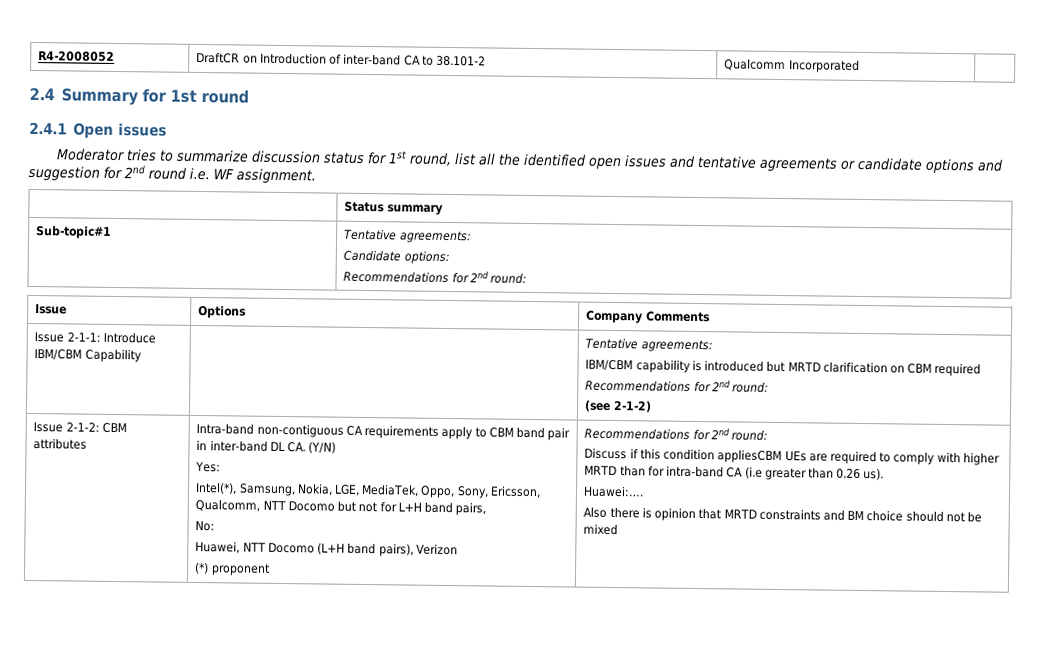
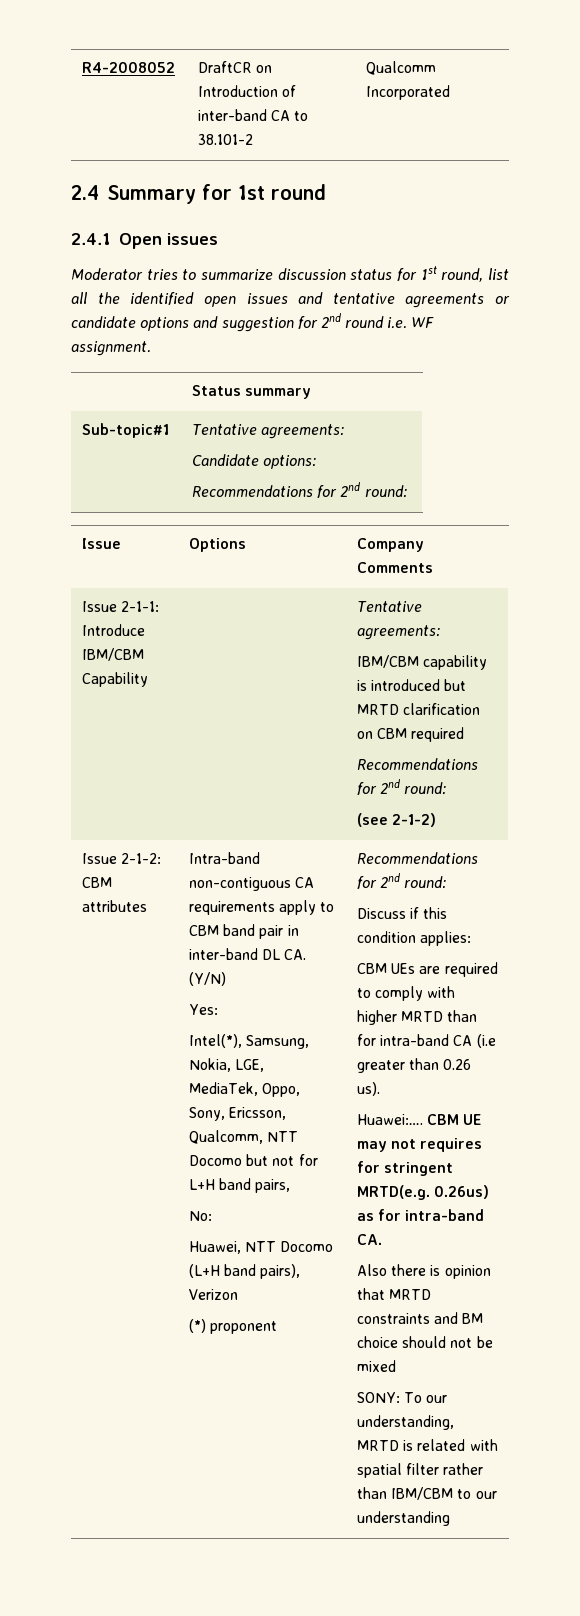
- Discuss if this condition appliesCBM UEs are required to comply with higher MRTD than for intra-band CA (i.e greater than 0.26 us).
+ Discuss if this condition applies:
+ CBM UEs are required to comply with higher MRTD than for intra-band CA (i.e greater than 0.26 us).
+ CBM UE may not requires for stringent MRTD(e.g. 0.26us) as for intra-band CA.
+ SONY: To our understanding, MRTD is related with spatial filter rather than IBM/CBM to our understanding

